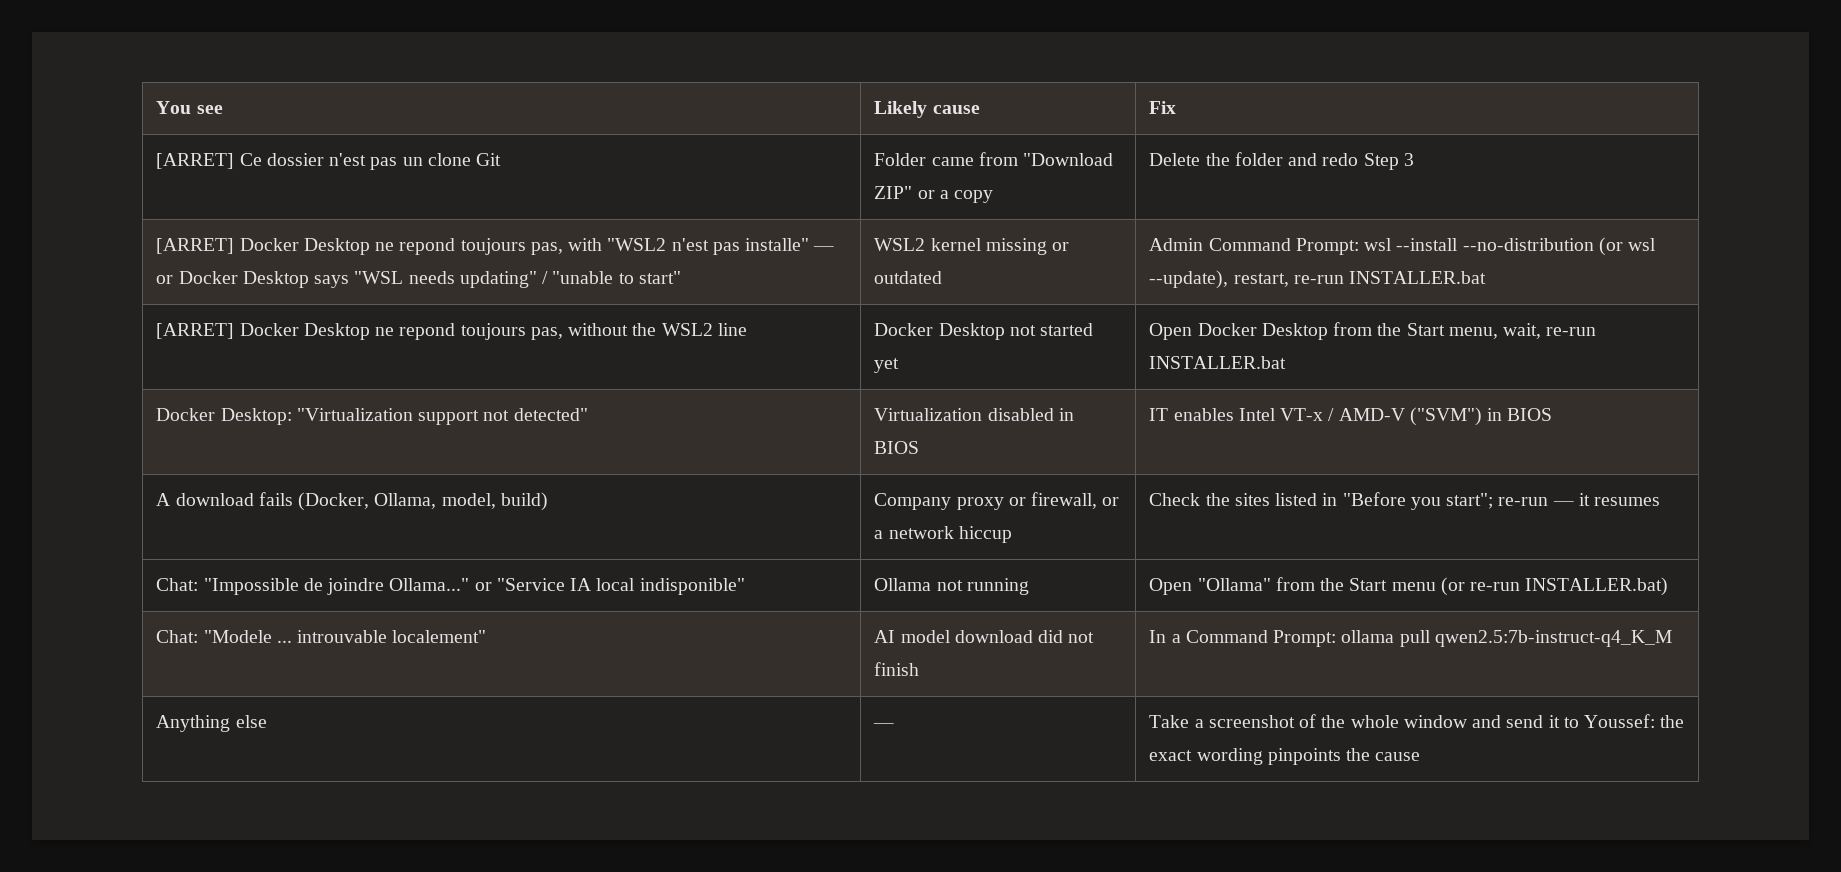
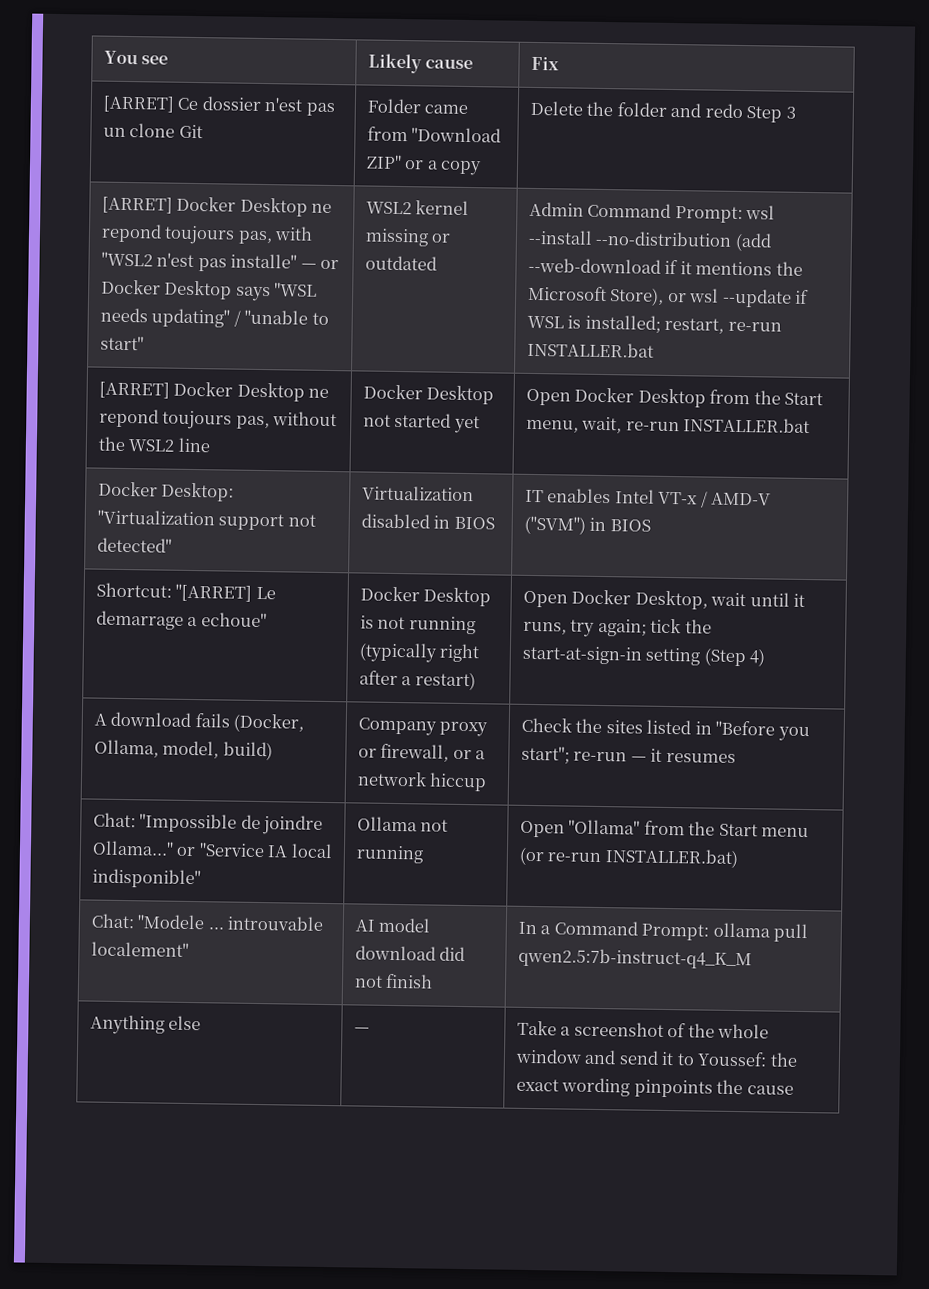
- Admin Command Prompt: wsl --install --no-distribution (or wsl --update), restart, re-run INSTALLER.bat
+ Admin Command Prompt: wsl --install --no-distribution (add --web-download if it mentions the Microsoft Store), or wsl --update if WSL is installed; restart, re-run INSTALLER.bat
+ Shortcut: "[ARRET] Le demarrage a echoue" | Docker Desktop is not running (typically right after a restart) | Open Docker Desktop, wait until it runs, try again; tick the start-at-sign-in setting (Step 4)

